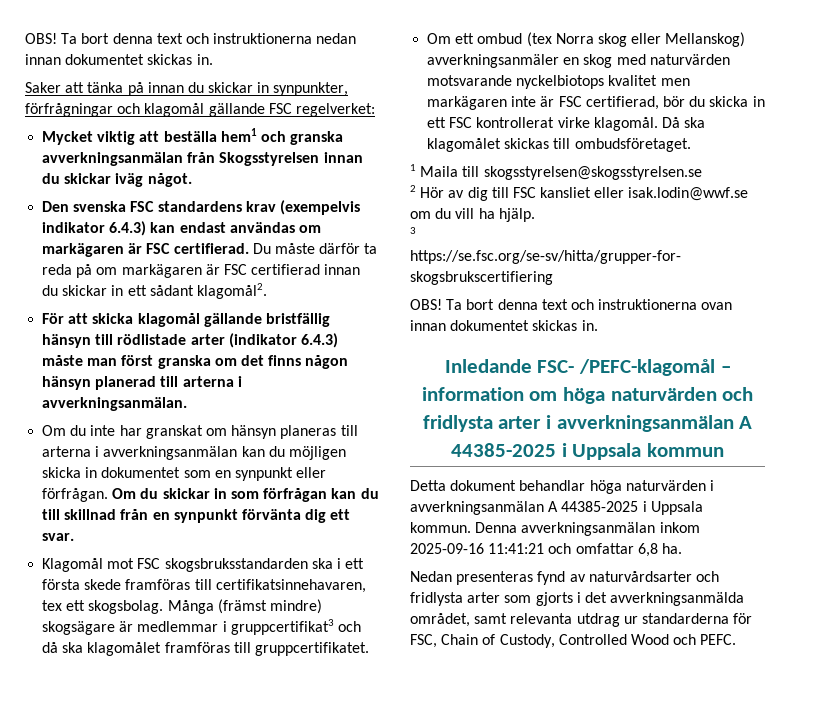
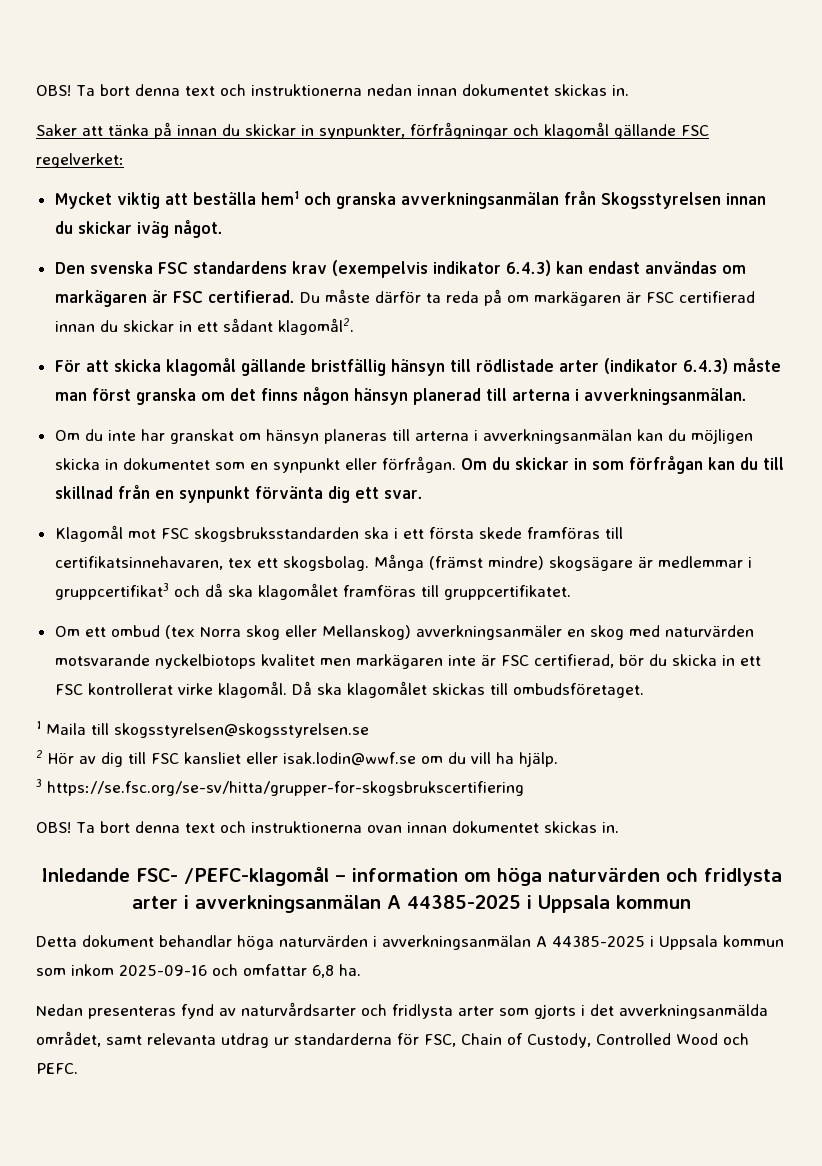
- Detta dokument behandlar höga naturvärden i avverkningsanmälan A 44385-2025 i Uppsala kommun. Denna avverkningsanmälan inkom 2025-09-16 11:41:21 och omfattar 6,8 ha.
+ Detta dokument behandlar höga naturvärden i avverkningsanmälan A 44385-2025 i Uppsala kommun som inkom 2025-09-16 och omfattar 6,8 ha.

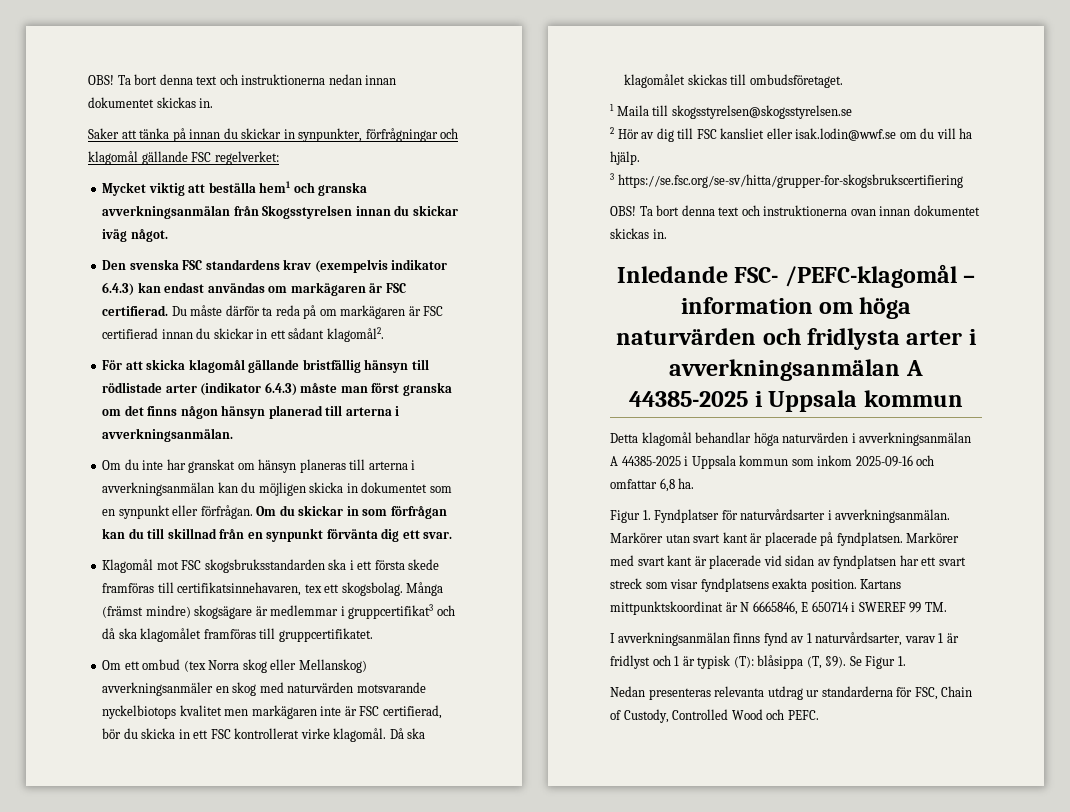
- Detta dokument behandlar höga naturvärden i avverkningsanmälan A 44385-2025 i Uppsala kommun som inkom 2025-09-16 och omfattar 6,8 ha.
+ Detta klagomål behandlar höga naturvärden i avverkningsanmälan A 44385-2025 i Uppsala kommun som inkom 2025-09-16 och omfattar 6,8 ha.
- Nedan presenteras fynd av naturvårdsarter och fridlysta arter som gjorts i det avverkningsanmälda området, samt relevanta utdrag ur standarderna för FSC, Chain of Custody, Controlled Wood och PEFC.
+ Figur 1. Fyndplatser för naturvårdsarter i avverkningsanmälan. Markörer utan svart kant är placerade på fyndplatsen. Markörer med svart kant är placerade vid sidan av fyndplatsen har ett svart streck som visar fyndplatsens exakta position. Kartans mittpunktskoordinat är N 6665846, E 650714 i SWEREF 99 TM.
+ I avverkningsanmälan finns fynd av 1 naturvårdsarter, varav 1 är fridlyst och 1 är typisk (T): blåsippa (T, §9). Se Figur 1.
+ Nedan presenteras relevanta utdrag ur standarderna för FSC, Chain of Custody, Controlled Wood och PEFC.

